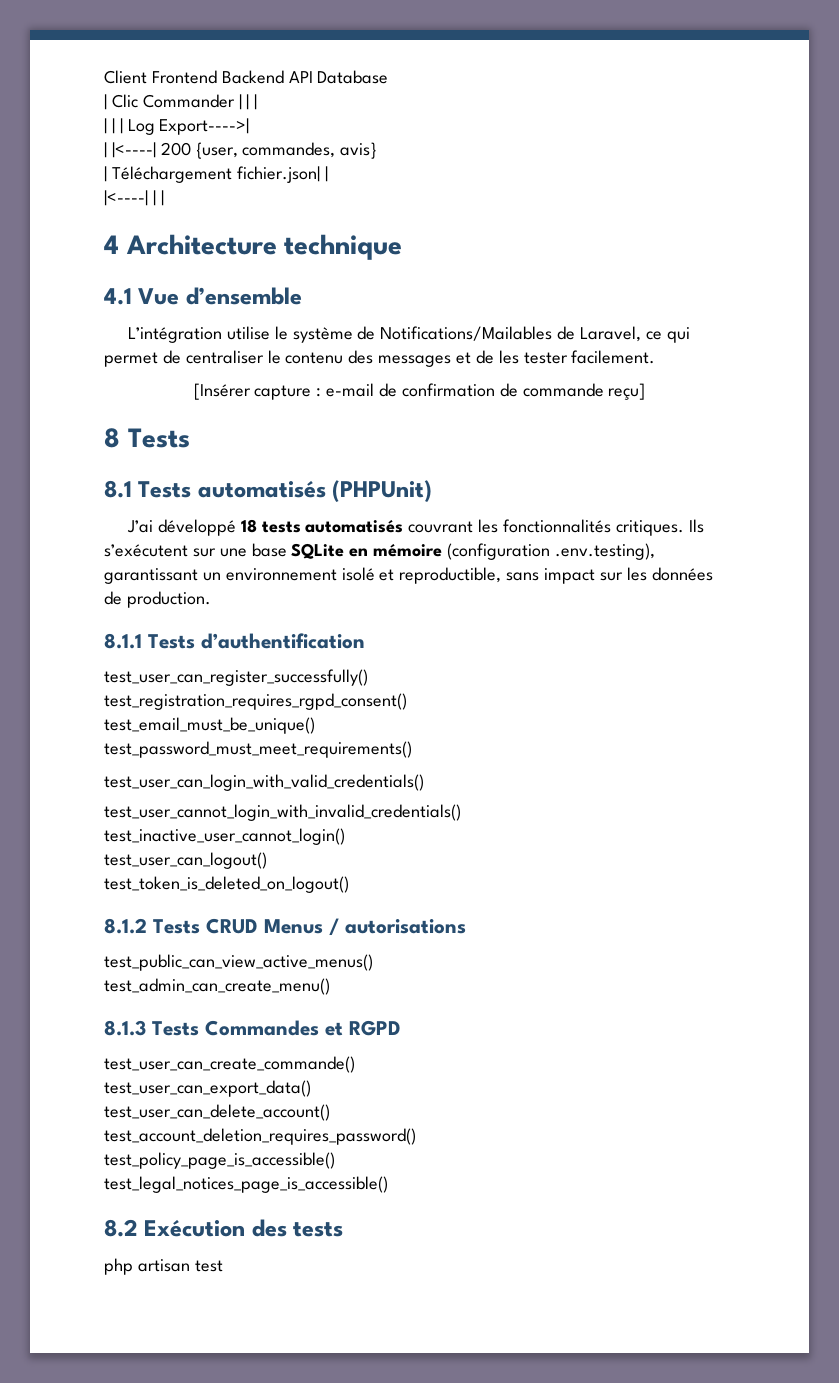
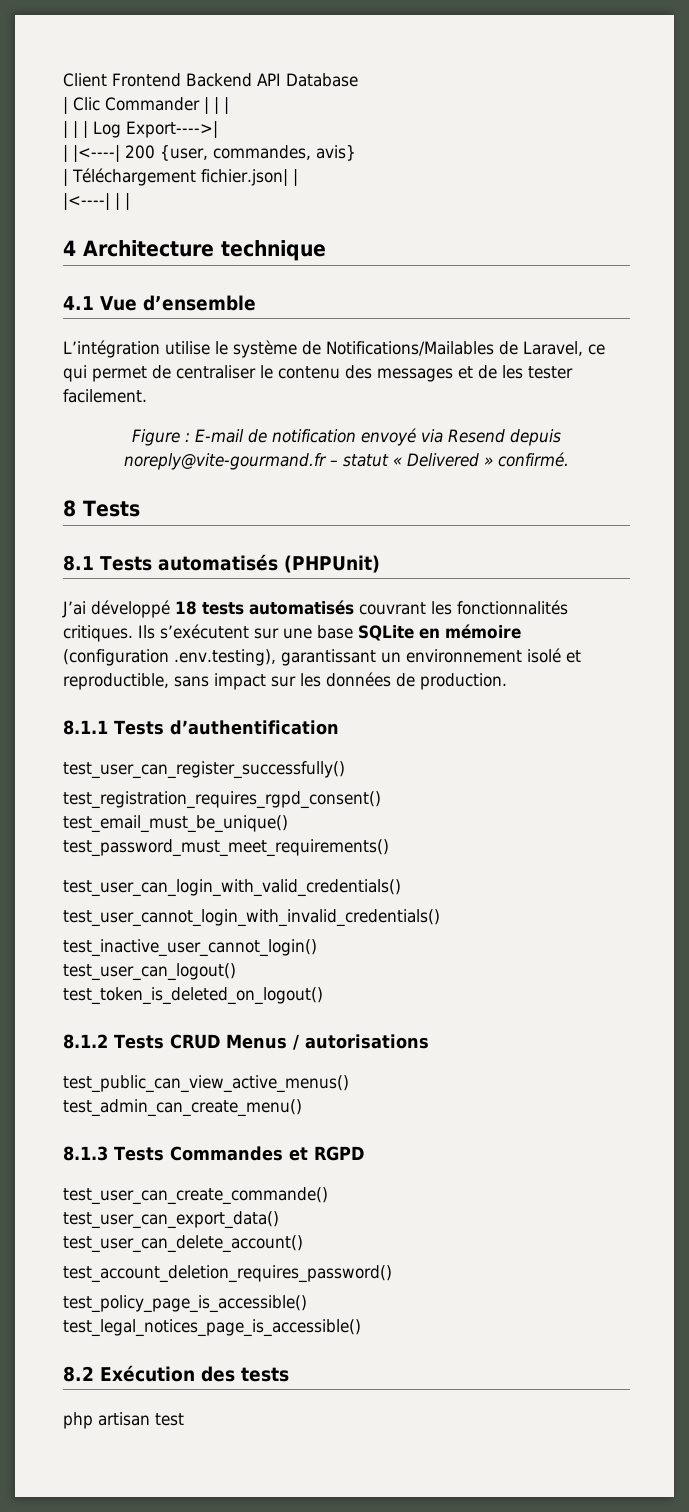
- [Insérer capture : e-mail de confirmation de commande reçu]
+ Figure : E-mail de notification envoyé via Resend depuis noreply@vite-gourmand.fr – statut « Delivered » confirmé.

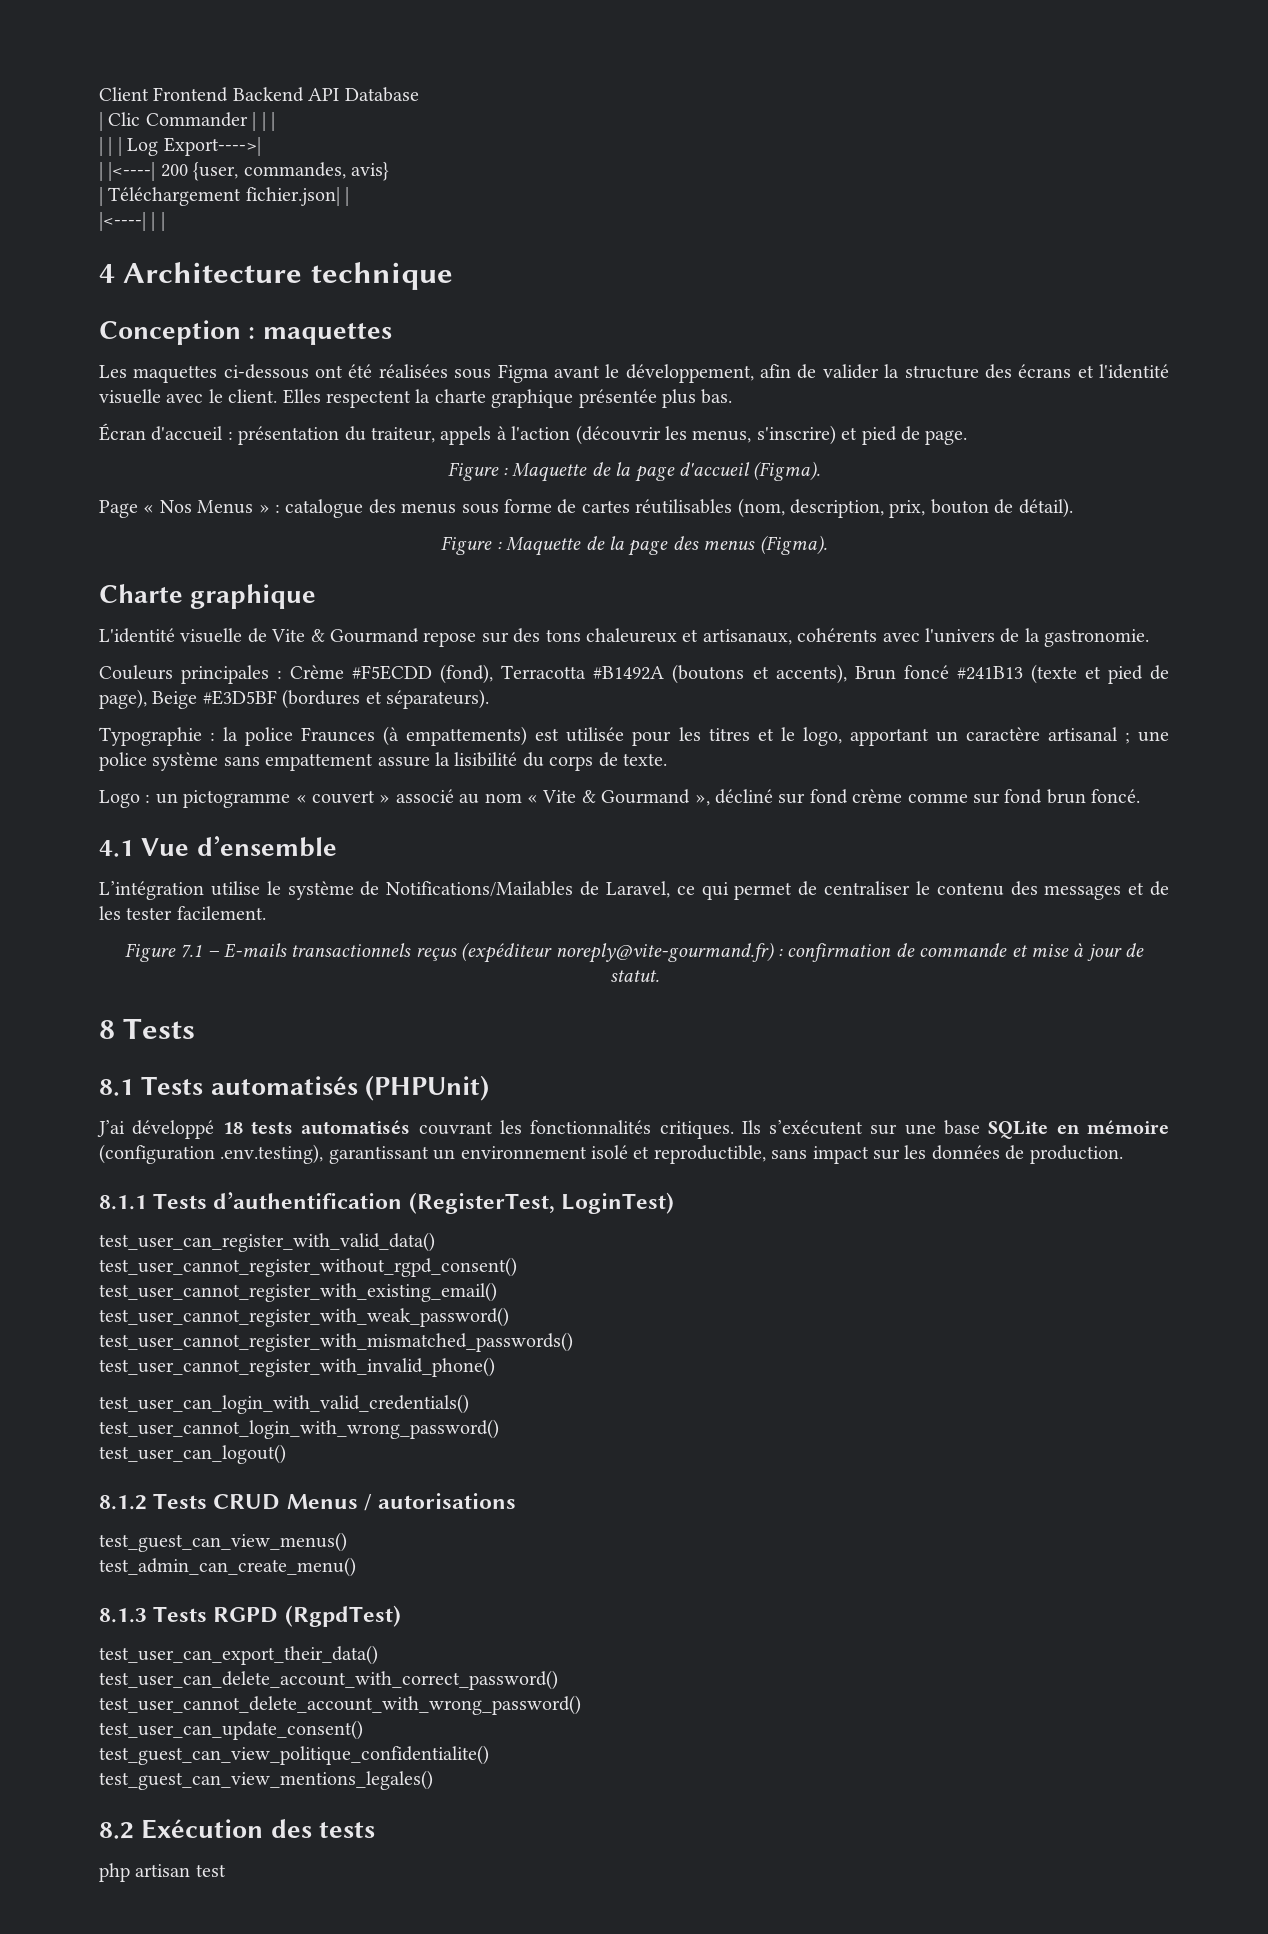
+ Conception : maquettes
+ Les maquettes ci-dessous ont été réalisées sous Figma avant le développement, afin de valider la structure des écrans et l'identité visuelle avec le client. Elles respectent la charte graphique présentée plus bas.
+ Écran d'accueil : présentation du traiteur, appels à l'action (découvrir les menus, s'inscrire) et pied de page.
+ Figure : Maquette de la page d'accueil (Figma).
+ Page « Nos Menus » : catalogue des menus sous forme de cartes réutilisables (nom, description, prix, bouton de détail).
+ Figure : Maquette de la page des menus (Figma).
+ Charte graphique
+ L'identité visuelle de Vite & Gourmand repose sur des tons chaleureux et artisanaux, cohérents avec l'univers de la gastronomie.
+ Couleurs principales : Crème #F5ECDD (fond), Terracotta #B1492A (boutons et accents), Brun foncé #241B13 (texte et pied de page), Beige #E3D5BF (bordures et séparateurs).
+ Typographie : la police Fraunces (à empattements) est utilisée pour les titres et le logo, apportant un caractère artisanal ; une police système sans empattement assure la lisibilité du corps de texte.
+ Logo : un pictogramme « couvert » associé au nom « Vite & Gourmand », décliné sur fond crème comme sur fond brun foncé.
- Figure : E-mail de notification envoyé via Resend depuis noreply@vite-gourmand.fr – statut « Delivered » confirmé.
+ Figure 7.1 – E-mails transactionnels reçus (expéditeur noreply@vite-gourmand.fr) : confirmation de commande et mise à jour de statut.
- 8.1.1 Tests d’authentification
- test_user_can_register_successfully()
- test_registration_requires_rgpd_consent()
- test_email_must_be_unique()
- test_password_must_meet_requirements()
+ 8.1.1 Tests d’authentification (RegisterTest, LoginTest)
+ test_user_can_register_with_valid_data()
+ test_user_cannot_register_without_rgpd_consent()
+ test_user_cannot_register_with_existing_email()
+ test_user_cannot_register_with_weak_password()
+ test_user_cannot_register_with_mismatched_passwords()
+ test_user_cannot_register_with_invalid_phone()
- test_user_cannot_login_with_invalid_credentials()
- test_inactive_user_cannot_login()
+ test_user_cannot_login_with_wrong_password()
- test_token_is_deleted_on_logout()
- test_public_can_view_active_menus()
+ test_guest_can_view_menus()
- 8.1.3 Tests Commandes et RGPD
- test_user_can_create_commande()
- test_user_can_export_data()
- test_user_can_delete_account()
- test_account_deletion_requires_password()
- test_policy_page_is_accessible()
- test_legal_notices_page_is_accessible()
+ 8.1.3 Tests RGPD (RgpdTest)
+ test_user_can_export_their_data()
+ test_user_can_delete_account_with_correct_password()
+ test_user_cannot_delete_account_with_wrong_password()
+ test_user_can_update_consent()
+ test_guest_can_view_politique_confidentialite()
+ test_guest_can_view_mentions_legales()

